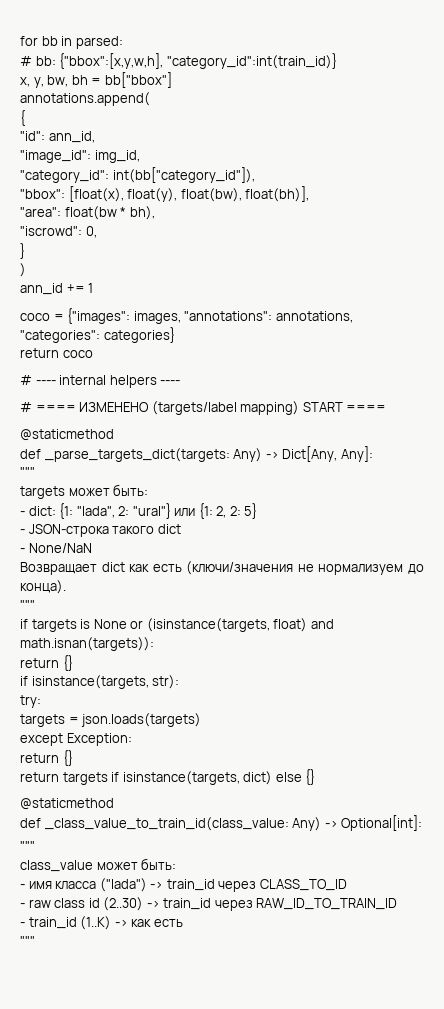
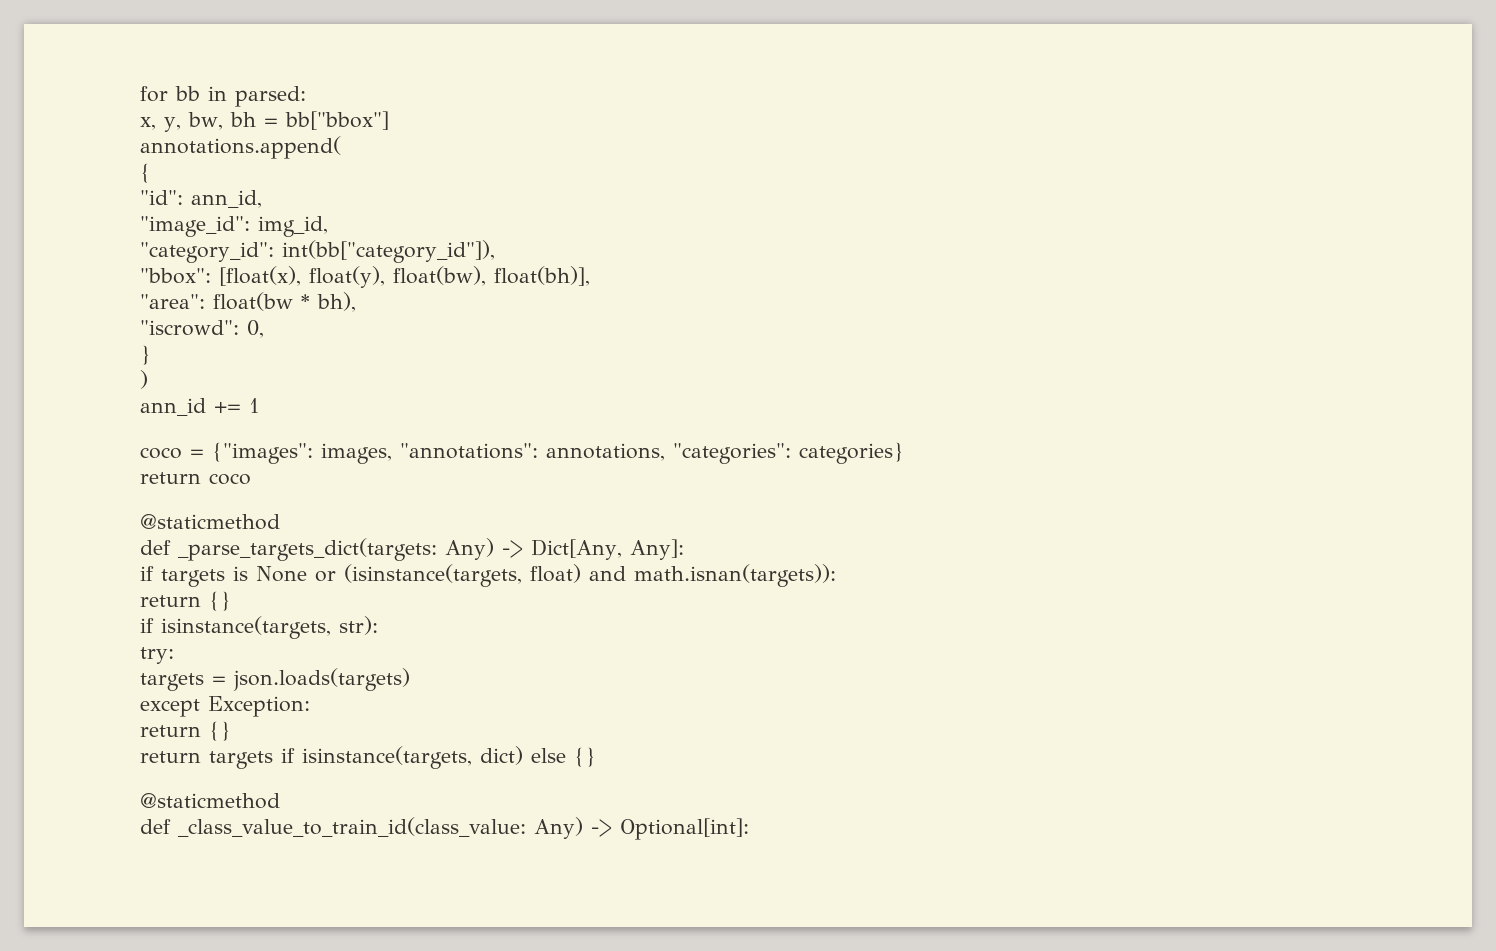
- # bb: {"bbox":[x,y,w,h], "category_id":int(train_id)}
- # ---- internal helpers ----
- # ==== ИЗМЕНЕНО (targets/label mapping) START ====
  def _parse_targets_dict(targets: Any) -> Dict[Any, Any]:
- """
- targets может быть:
- - dict: {1: "lada", 2: "ural"} или {1: 2, 2: 5}
- - JSON-строка такого dict
- - None/NaN
- Возвращает dict как есть (ключи/значения не нормализуем до конца).
- """
  def _class_value_to_train_id(class_value: Any) -> Optional[int]:
- """
- class_value может быть:
- - имя класса ("lada") -> train_id через CLASS_TO_ID
- - raw class id (2..30) -> train_id через RAW_ID_TO_TRAIN_ID
- - train_id (1..K) -> как есть
- """

